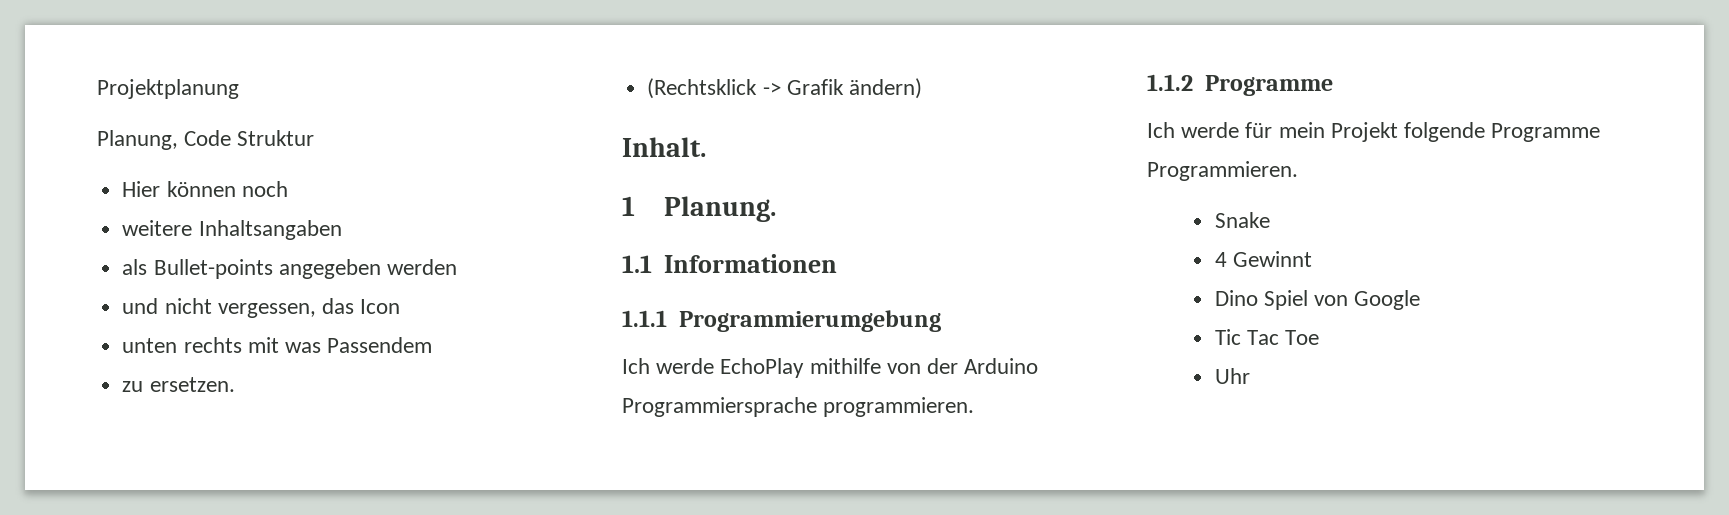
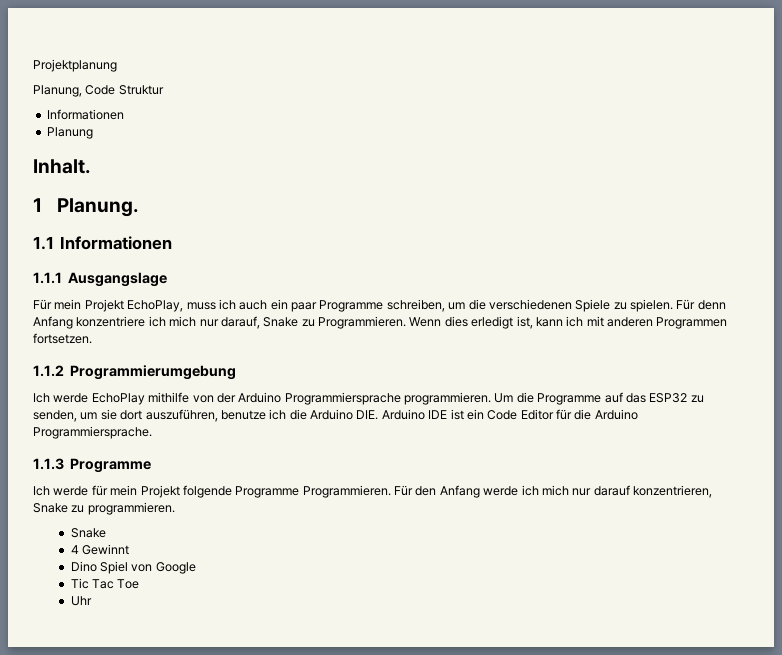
  Planung, Code Struktur
- Hier können noch
- weitere Inhaltsangaben
- als Bullet-points angegeben werden
- und nicht vergessen, das Icon
- unten rechts mit was Passendem
- zu ersetzen.
- (Rechtsklick -> Grafik ändern)
+ Informationen
+ Planung
- 1.1.1 Programmierumgebung
+ 1.1.1 Ausgangslage
+ Für mein Projekt EchoPlay, muss ich auch ein paar Programme schreiben, um die verschiedenen Spiele zu spielen. Für denn Anfang konzentriere ich mich nur darauf, Snake zu Programmieren. Wenn dies erledigt ist, kann ich mit anderen Programmen fortsetzen.
+ 1.1.2 Programmierumgebung
- Ich werde EchoPlay mithilfe von der Arduino Programmiersprache programmieren.
- 1.1.2 Programme
+ Ich werde EchoPlay mithilfe von der Arduino Programmiersprache programmieren. Um die Programme auf das ESP32 zu senden, um sie dort auszuführen, benutze ich die Arduino DIE. Arduino IDE ist ein Code Editor für die Arduino Programmiersprache.
+ 1.1.3 Programme
+ Für den Anfang werde ich mich nur darauf konzentrieren, Snake zu programmieren.

